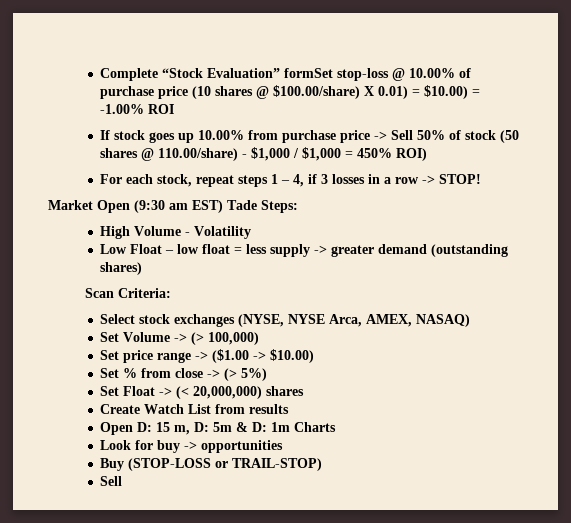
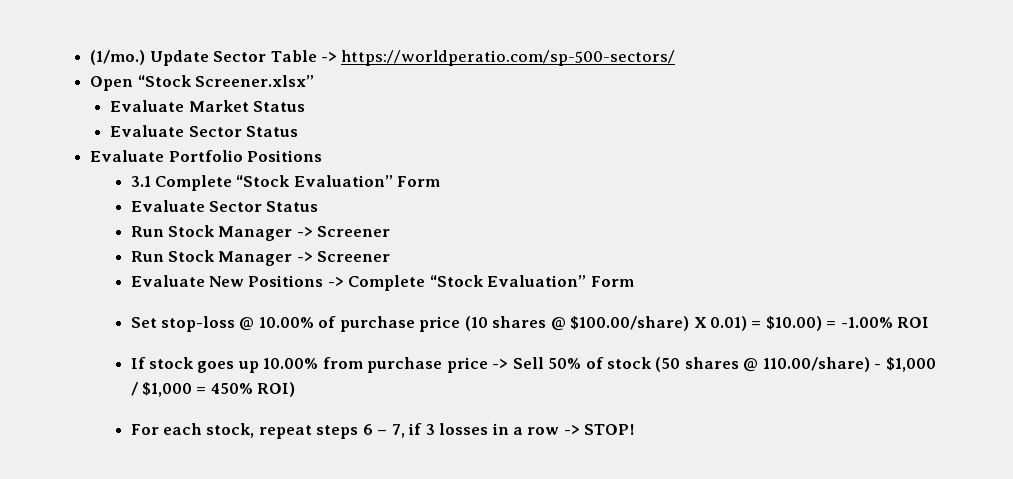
- Complete “Stock Evaluation” formSet stop-loss @ 10.00% of purchase price (10 shares @ $100.00/share) X 0.01) = $10.00) = -1.00% ROI
+ (1/mo.) Update Sector Table -> https://worldperatio.com/sp-500-sectors/
+ Open “Stock Screener.xlsx”
+ Evaluate Market Status
+ Evaluate Sector Status
+ Evaluate Portfolio Positions
+ 3.1 Complete “Stock Evaluation” Form
+ Evaluate Sector Status
+ Run Stock Manager -> Screener
+ Run Stock Manager -> Screener
+ Evaluate New Positions -> Complete “Stock Evaluation” Form
+ Set stop-loss @ 10.00% of purchase price (10 shares @ $100.00/share) X 0.01) = $10.00) = -1.00% ROI
- For each stock, repeat steps 1 – 4, if 3 losses in a row -> STOP!
+ For each stock, repeat steps 6 – 7, if 3 losses in a row -> STOP!
- Market Open (9:30 am EST) Tade Steps:
- High Volume - Volatility
- Low Float – low float = less supply -> greater demand (outstanding shares)
- Scan Criteria:
- Select stock exchanges (NYSE, NYSE Arca, AMEX, NASAQ)
- Set Volume -> (> 100,000)
- Set price range -> ($1.00 -> $10.00)
- Set % from close -> (> 5%)
- Set Float -> (< 20,000,000) shares
- Create Watch List from results
- Open D: 15 m, D: 5m & D: 1m Charts
- Look for buy -> opportunities
- Buy (STOP-LOSS or TRAIL-STOP)
- Sell

